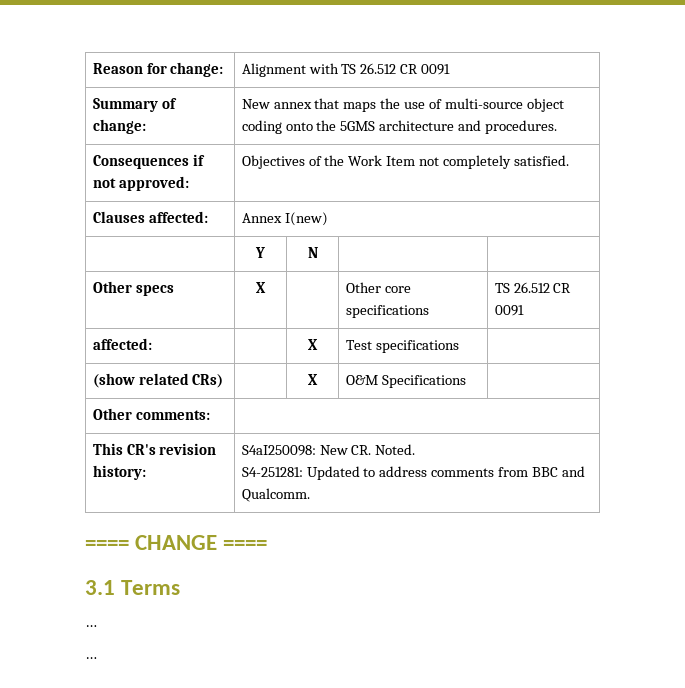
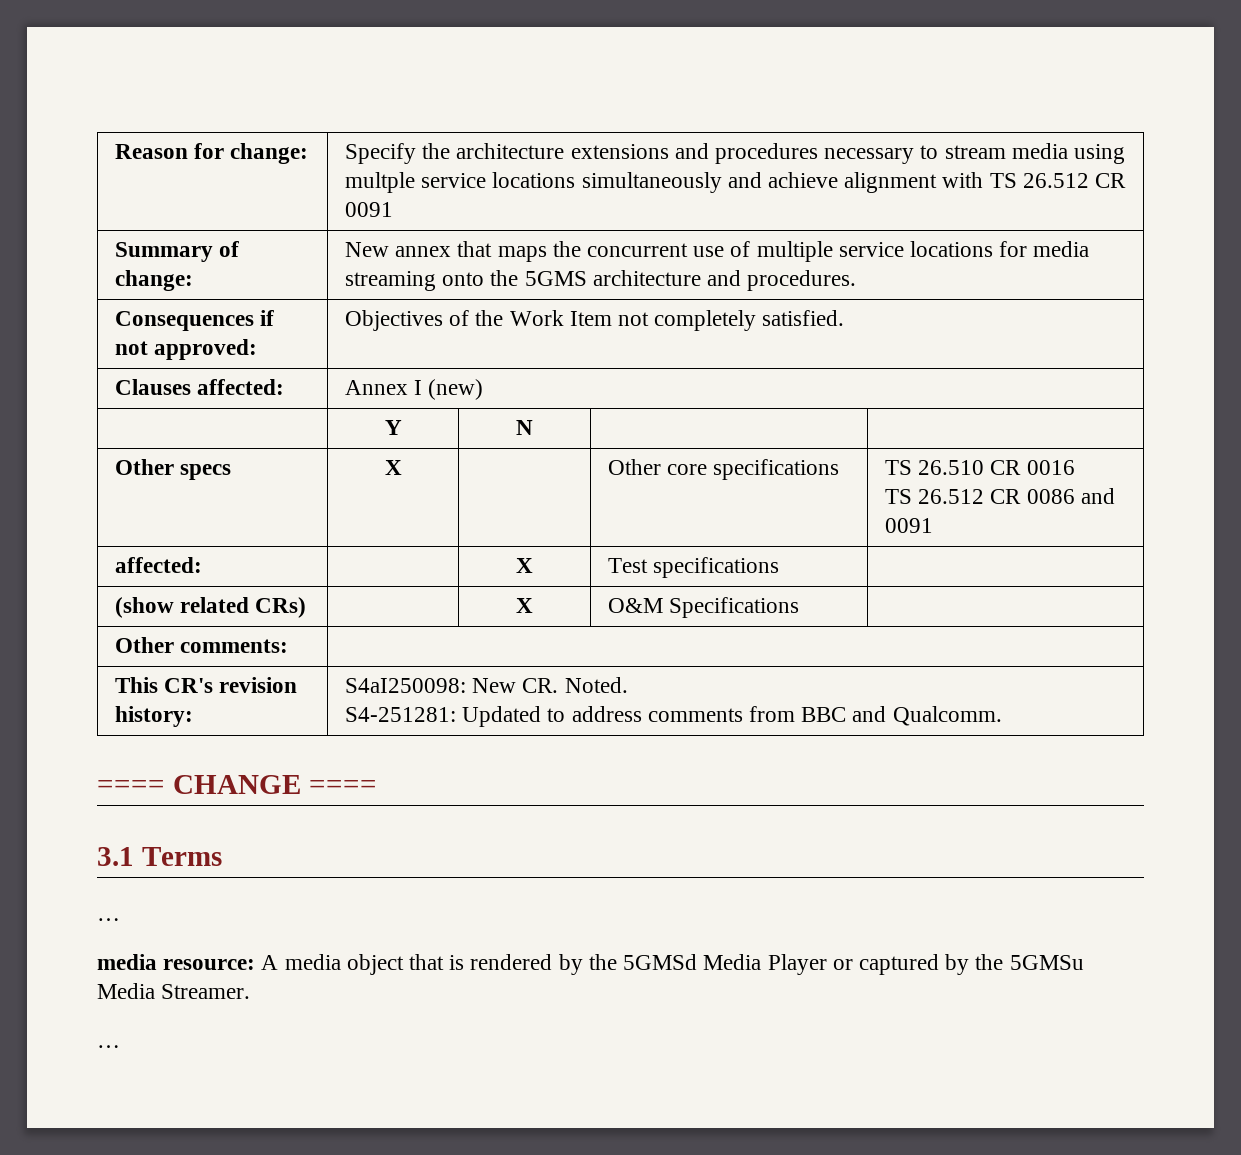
- Reason for change: | Alignment with TS 26.512 CR 0091
+ Reason for change: | Specify the architecture extensions and procedures necessary to stream media using multple service locations simultaneously and achieve alignment with TS 26.512 CR 0091
- Summary of change: | New annex that maps the use of multi-source object coding onto the 5GMS architecture and procedures.
+ Summary of change: | New annex that maps the concurrent use of multiple service locations for media streaming onto the 5GMS architecture and procedures.
- Clauses affected: | Annex I(new)
+ Clauses affected: | Annex I (new)
- Other specs | X | | Other core specifications | TS 26.512 CR 0091
+ Other specs | X | | Other core specifications | TS 26.510 CR 0016
+ TS 26.512 CR 0086 and 0091
+ media resource: A media object that is rendered by the 5GMSd Media Player or captured by the 5GMSu Media Streamer.

